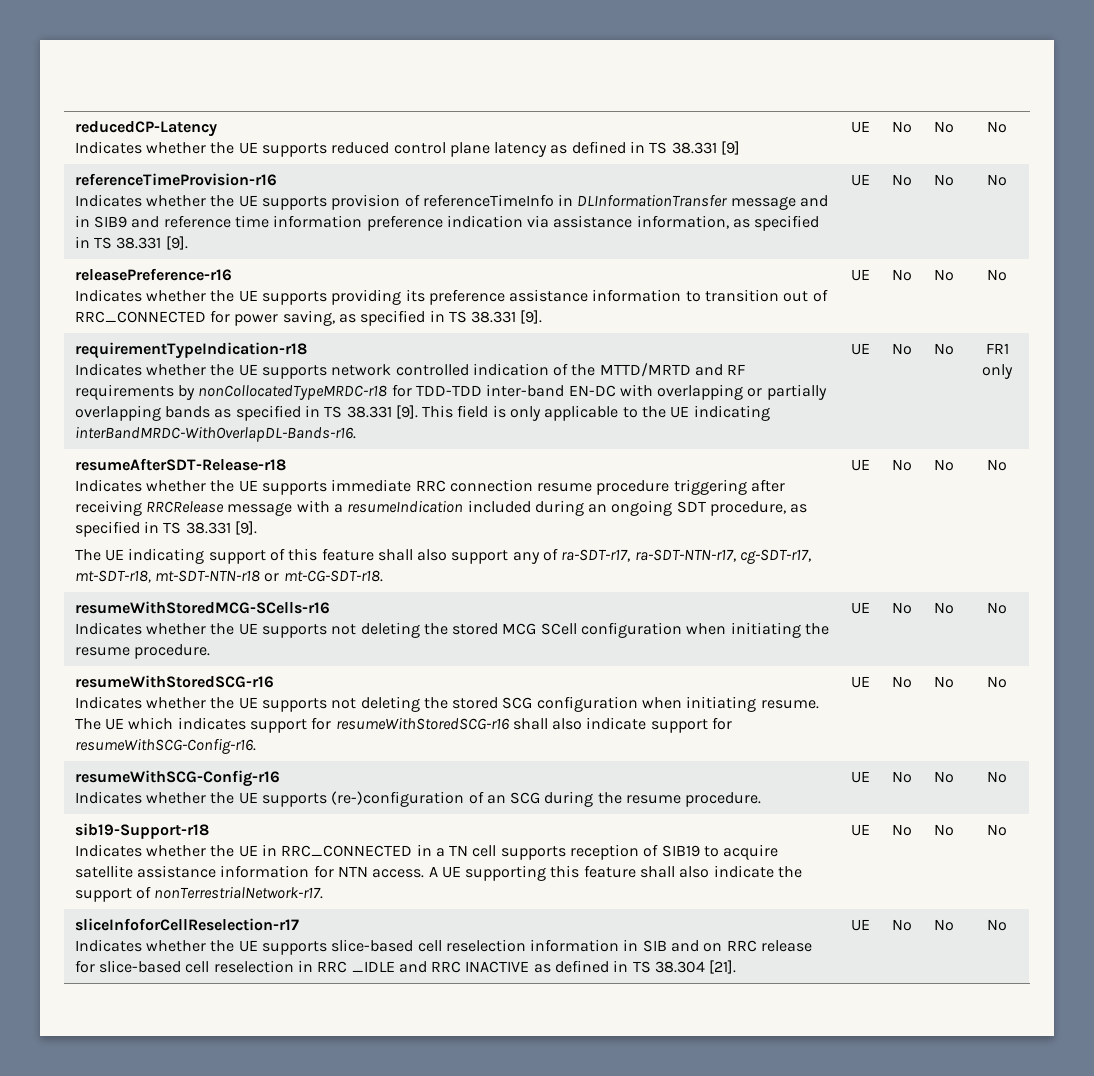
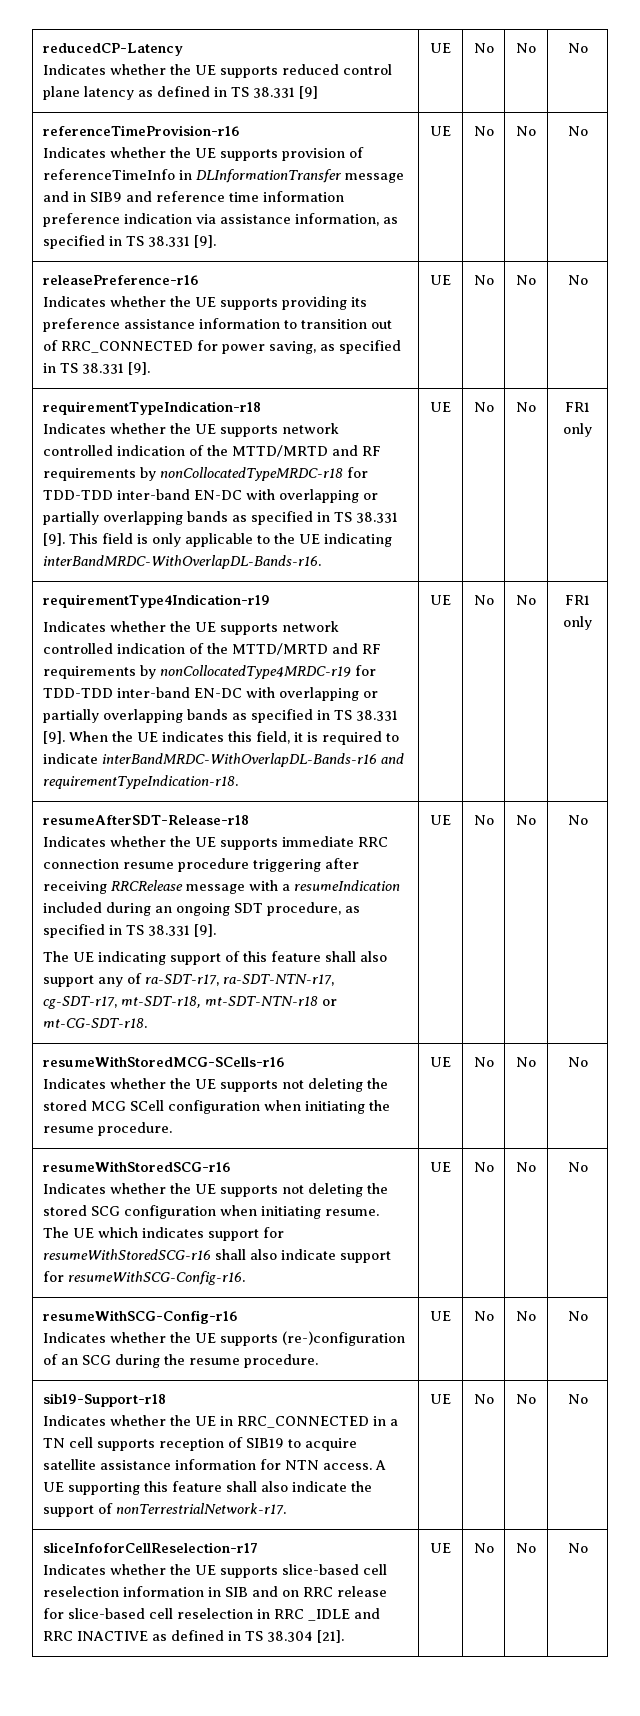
+ requirementType4Indication-r19
+ Indicates whether the UE supports network controlled indication of the MTTD/MRTD and RF requirements by nonCollocatedType4MRDC-r19 for TDD-TDD inter-band EN-DC with overlapping or partially overlapping bands as specified in TS 38.331 [9]. When the UE indicates this field, it is required to indicate interBandMRDC-WithOverlapDL-Bands-r16 and requirementTypeIndication-r18. | UE | No | No | FR1 only

